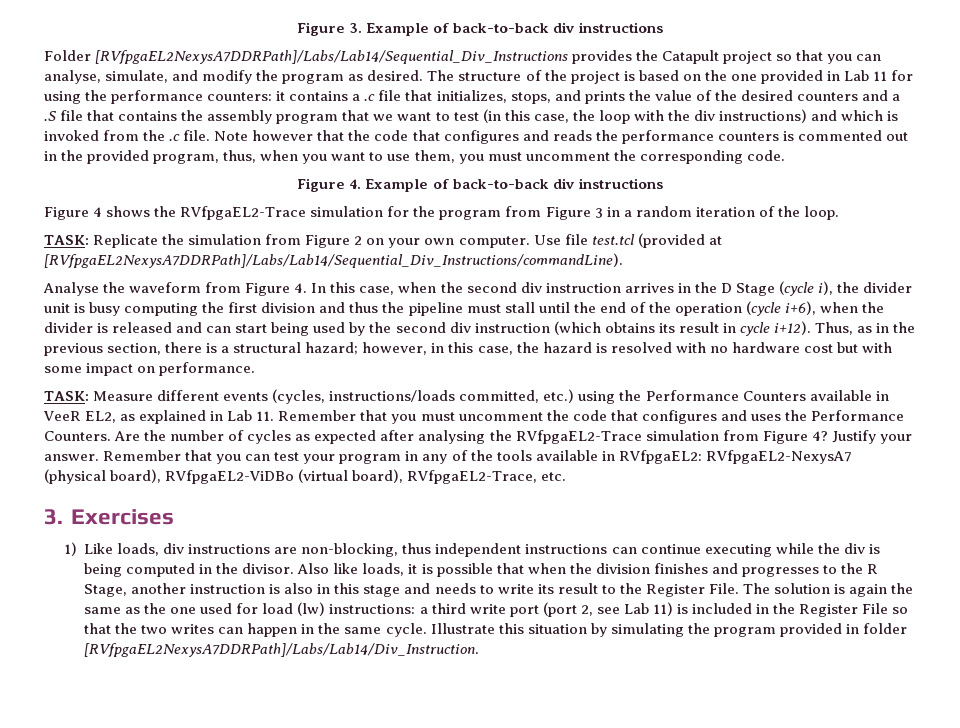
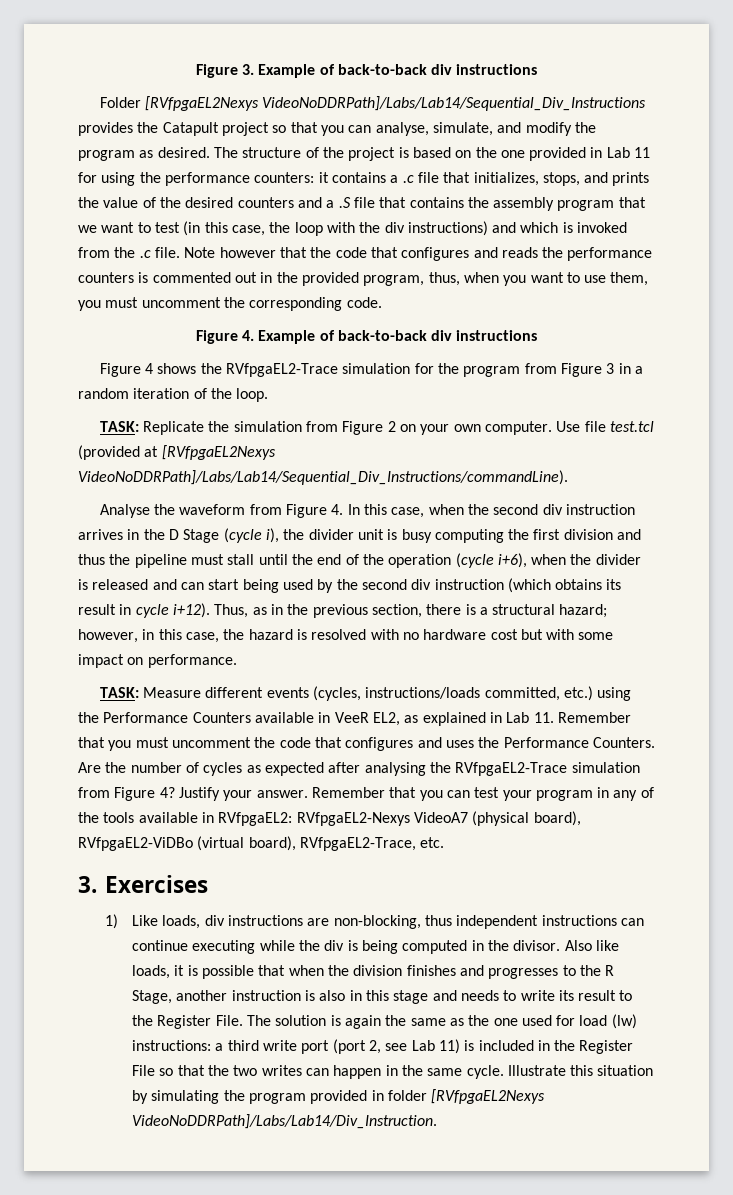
- Folder [RVfpgaEL2NexysA7DDRPath]/Labs/Lab14/Sequential_Div_Instructions provides the Catapult project so that you can analyse, simulate, and modify the program as desired.
+ Folder [RVfpgaEL2Nexys VideoNoDDRPath]/Labs/Lab14/Sequential_Div_Instructions provides the Catapult project so that you can analyse, simulate, and modify the program as desired.
- Use file test.tcl (provided at [RVfpgaEL2NexysA7DDRPath]/Labs/Lab14/Sequential_Div_Instructions/commandLine).
+ Use file test.tcl (provided at [RVfpgaEL2Nexys VideoNoDDRPath]/Labs/Lab14/Sequential_Div_Instructions/commandLine).
- Remember that you can test your program in any of the tools available in RVfpgaEL2: RVfpgaEL2-NexysA7 (physical board), RVfpgaEL2-ViDBo (virtual board), RVfpgaEL2-Trace, etc.
+ Remember that you can test your program in any of the tools available in RVfpgaEL2: RVfpgaEL2-Nexys VideoA7 (physical board), RVfpgaEL2-ViDBo (virtual board), RVfpgaEL2-Trace, etc.
- Illustrate this situation by simulating the program provided in folder [RVfpgaEL2NexysA7DDRPath]/Labs/Lab14/Div_Instruction.
+ Illustrate this situation by simulating the program provided in folder [RVfpgaEL2Nexys VideoNoDDRPath]/Labs/Lab14/Div_Instruction.

